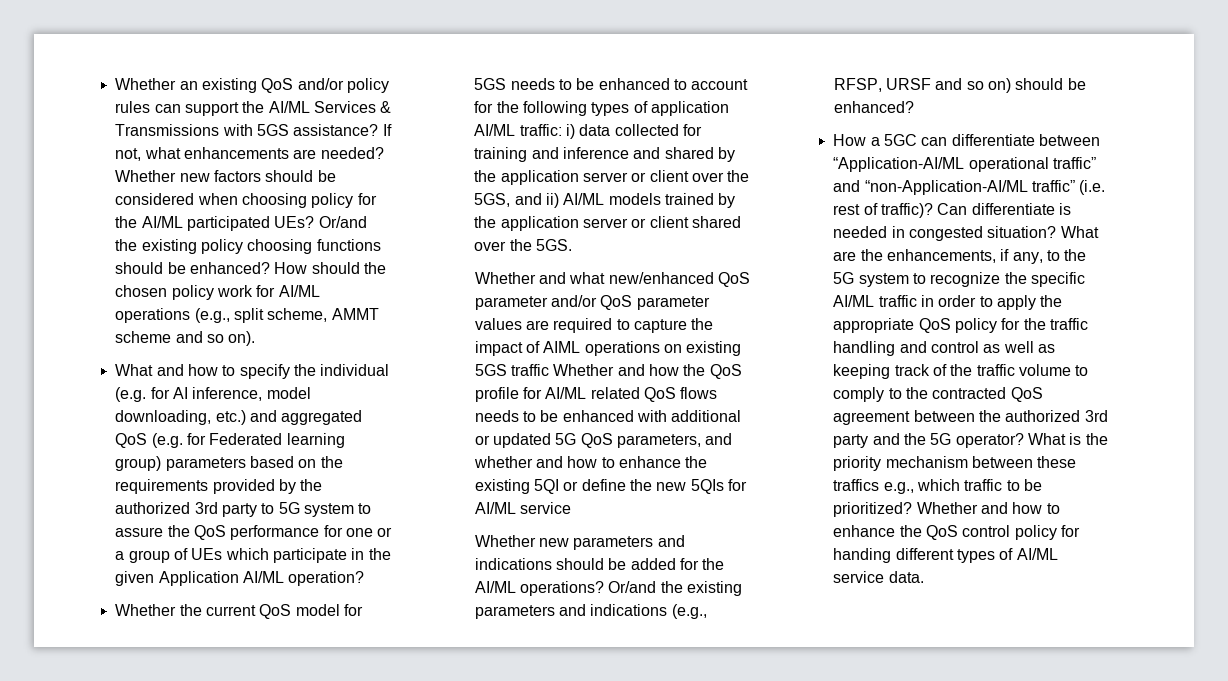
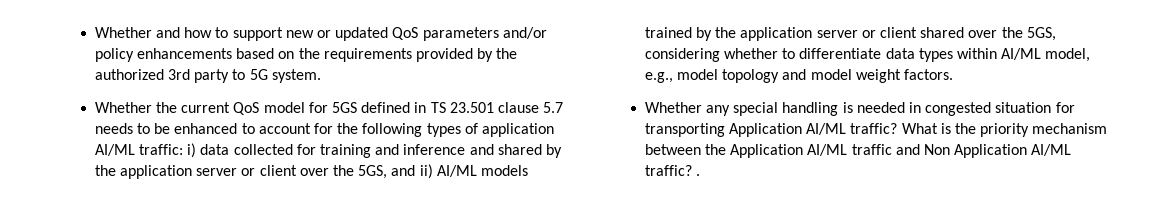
- Whether an existing QoS and/or policy rules can support the AI/ML Services & Transmissions with 5GS assistance? If not, what enhancements are needed? Whether new factors should be considered when choosing policy for the AI/ML participated UEs? Or/and the existing policy choosing functions should be enhanced? How should the chosen policy work for AI/ML operations (e.g., split scheme, AMMT scheme and so on).
- What and how to specify the individual (e.g. for AI inference, model downloading, etc.) and aggregated QoS (e.g. for Federated learning group) parameters based on the requirements provided by the authorized 3rd party to 5G system to assure the QoS performance for one or a group of UEs which participate in the given Application AI/ML operation?
+ Whether and how to support new or updated QoS parameters and/or policy enhancements based on the requirements provided by the authorized 3rd party to 5G system.
- Whether the current QoS model for 5GS needs to be enhanced to account for the following types of application AI/ML traffic: i) data collected for training and inference and shared by the application server or client over the 5GS, and ii) AI/ML models trained by the application server or client shared over the 5GS.
- Whether and what new/enhanced QoS parameter and/or QoS parameter values are required to capture the impact of AIML operations on existing 5GS traffic Whether and how the QoS profile for AI/ML related QoS flows needs to be enhanced with additional or updated 5G QoS parameters, and whether and how to enhance the existing 5QI or define the new 5QIs for AI/ML service
- Whether new parameters and indications should be added for the AI/ML operations? Or/and the existing parameters and indications (e.g., RFSP, URSF and so on) should be enhanced?
- How a 5GC can differentiate between “Application-AI/ML operational traffic” and “non-Application-AI/ML traffic” (i.e. rest of traffic)? Can differentiate is needed in congested situation? What are the enhancements, if any, to the 5G system to recognize the specific AI/ML traffic in order to apply the appropriate QoS policy for the traffic handling and control as well as keeping track of the traffic volume to comply to the contracted QoS agreement between the authorized 3rd party and the 5G operator?
+ Whether the current QoS model for 5GS defined in TS 23.501 clause 5.7 needs to be enhanced to account for the following types of application AI/ML traffic: i) data collected for training and inference and shared by the application server or client over the 5GS, and ii) AI/ML models trained by the application server or client shared over the 5GS, considering whether to differentiate data types within AI/ML model, e.g., model topology and model weight factors.
+ Whether any special handling is needed in congested situation for transporting Application AI/ML traffic?
- What is the priority mechanism between these traffics e.g., which traffic to be prioritized? Whether and how to enhance the QoS control policy for handing different types of AI/ML service data.
+ What is the priority mechanism between the Application AI/ML traffic and Non Application AI/ML traffic? .

